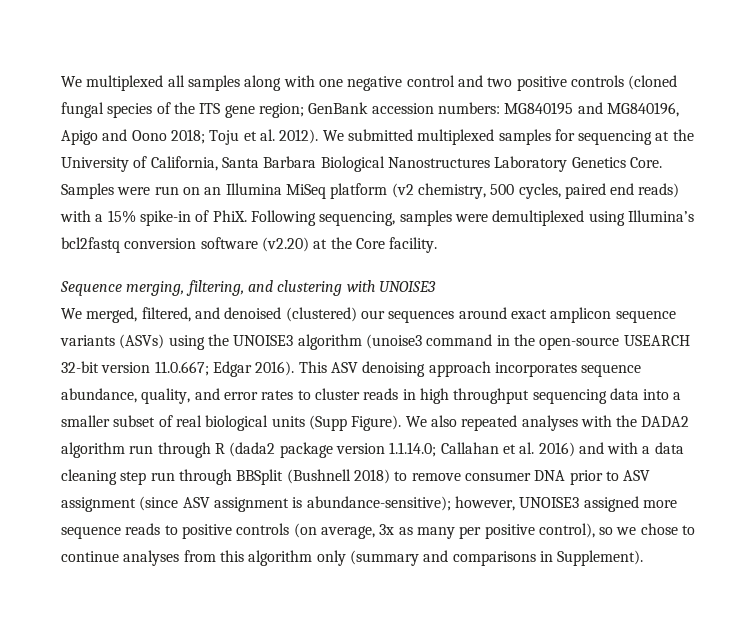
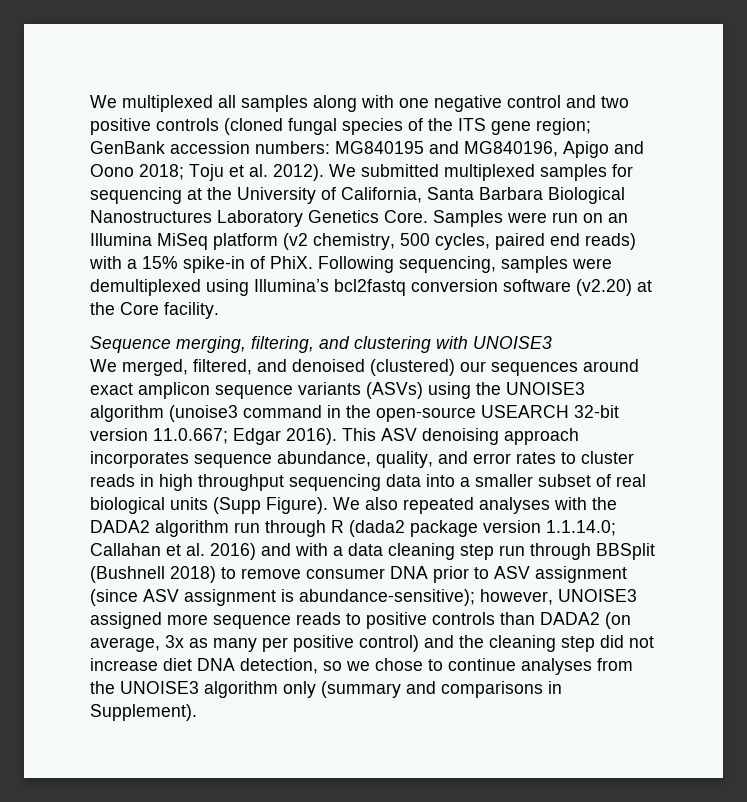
- however, UNOISE3 assigned more sequence reads to positive controls (on average, 3x as many per positive control), so we chose to continue analyses from this algorithm only (summary and comparisons in Supplement).
+ however, UNOISE3 assigned more sequence reads to positive controls than DADA2 (on average, 3x as many per positive control) and the cleaning step did not increase diet DNA detection, so we chose to continue analyses from the UNOISE3 algorithm only (summary and comparisons in Supplement).

